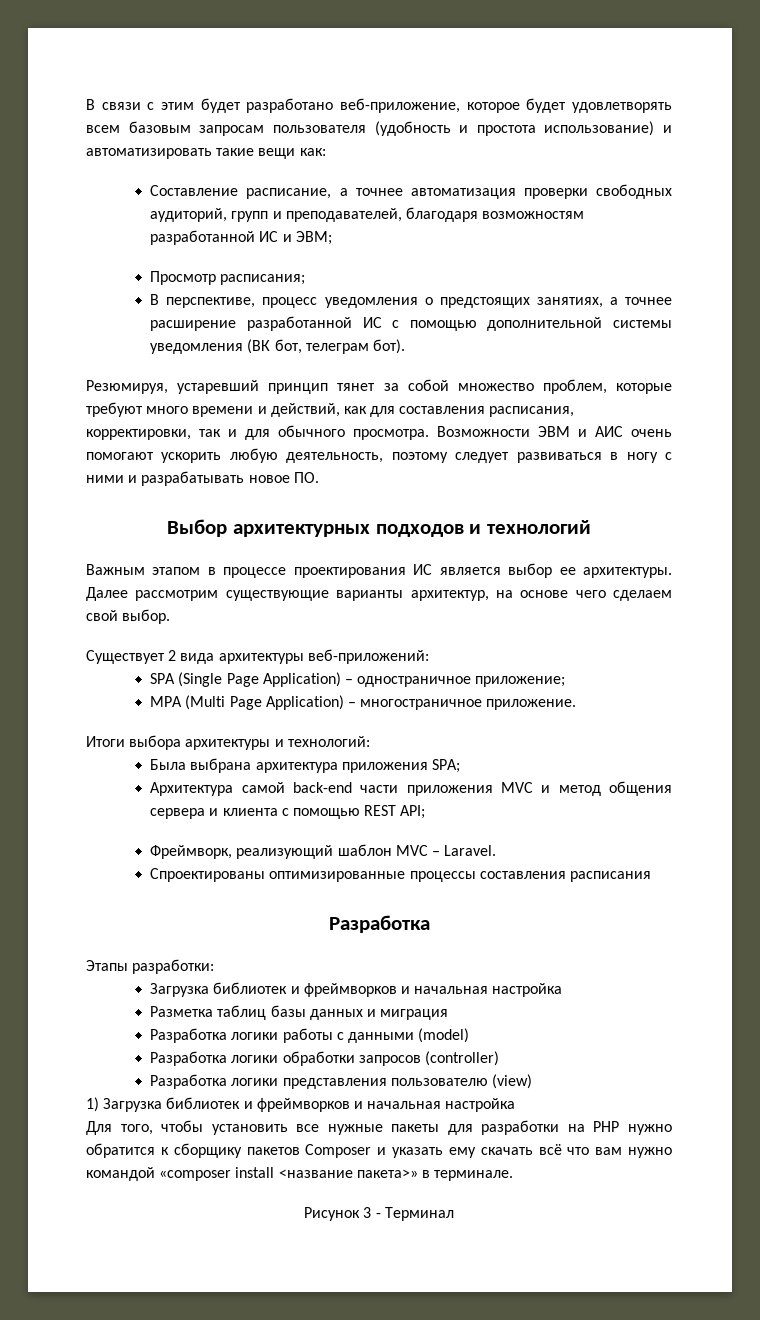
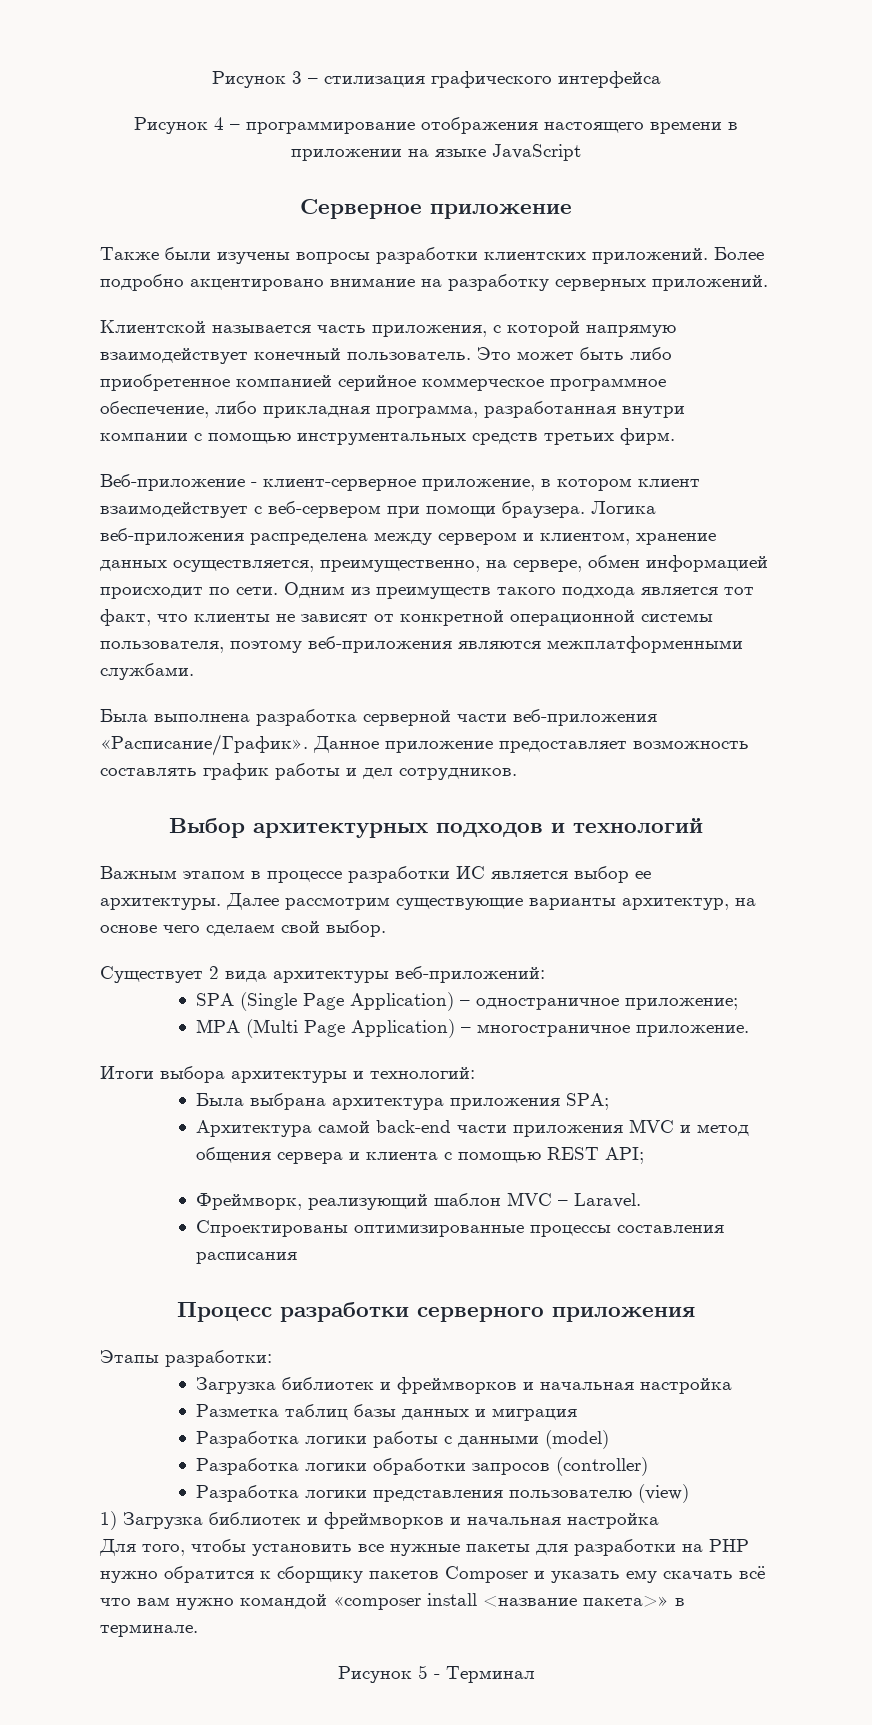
- В связи с этим будет разработано веб-приложение, которое будет удовлетворять всем базовым запросам пользователя (удобность и простота использование) и автоматизировать такие вещи как:
- Составление расписание, а точнее автоматизация проверки свободных аудиторий, групп и преподавателей, благодаря возможностям разработанной ИС и ЭВМ;
- Просмотр расписания;
- В перспективе, процесс уведомления о предстоящих занятиях, а точнее расширение разработанной ИС с помощью дополнительной системы уведомления (ВК бот, телеграм бот).
- Резюмируя, устаревший принцип тянет за собой множество проблем, которые требуют много времени и действий, как для составления расписания, корректировки, так и для обычного просмотра. Возможности ЭВМ и АИС очень помогают ускорить любую деятельность, поэтому следует развиваться в ногу с ними и разрабатывать новое ПО.
+ Рисунок 3 – стилизация графического интерфейса
+ Рисунок 4 – программирование отображения настоящего времени в приложении на языке JavaScript
+ Серверное приложение
+ Также были изучены вопросы разработки клиентских приложений. Более подробно акцентировано внимание на разработку серверных приложений.
+ Клиентской называется часть приложения, с которой напрямую взаимодействует конечный пользователь. Это может быть либо приобретенное компанией серийное коммерческое программное обеспечение, либо прикладная программа, разработанная внутри компании с помощью инструментальных средств третьих фирм.
+ Веб-приложение - клиент-серверное приложение, в котором клиент взаимодействует с веб-сервером при помощи браузера. Логика веб-приложения распределена между сервером и клиентом, хранение данных осуществляется, преимущественно, на сервере, обмен информацией происходит по сети. Одним из преимуществ такого подхода является тот факт, что клиенты не зависят от конкретной операционной системы пользователя, поэтому веб-приложения являются межплатформенными службами.
+ Была выполнена разработка серверной части веб-приложения «Расписание/График». Данное приложение предоставляет возможность составлять график работы и дел сотрудников.
- Важным этапом в процессе проектирования ИС является выбор ее архитектуры.
+ Важным этапом в процессе разработки ИС является выбор ее архитектуры.
  Спроектированы оптимизированные процессы составления расписания
- Разработка
+ Процесс разработки серверного приложения
- Рисунок 3 - Терминал
+ Рисунок 5 - Терминал

